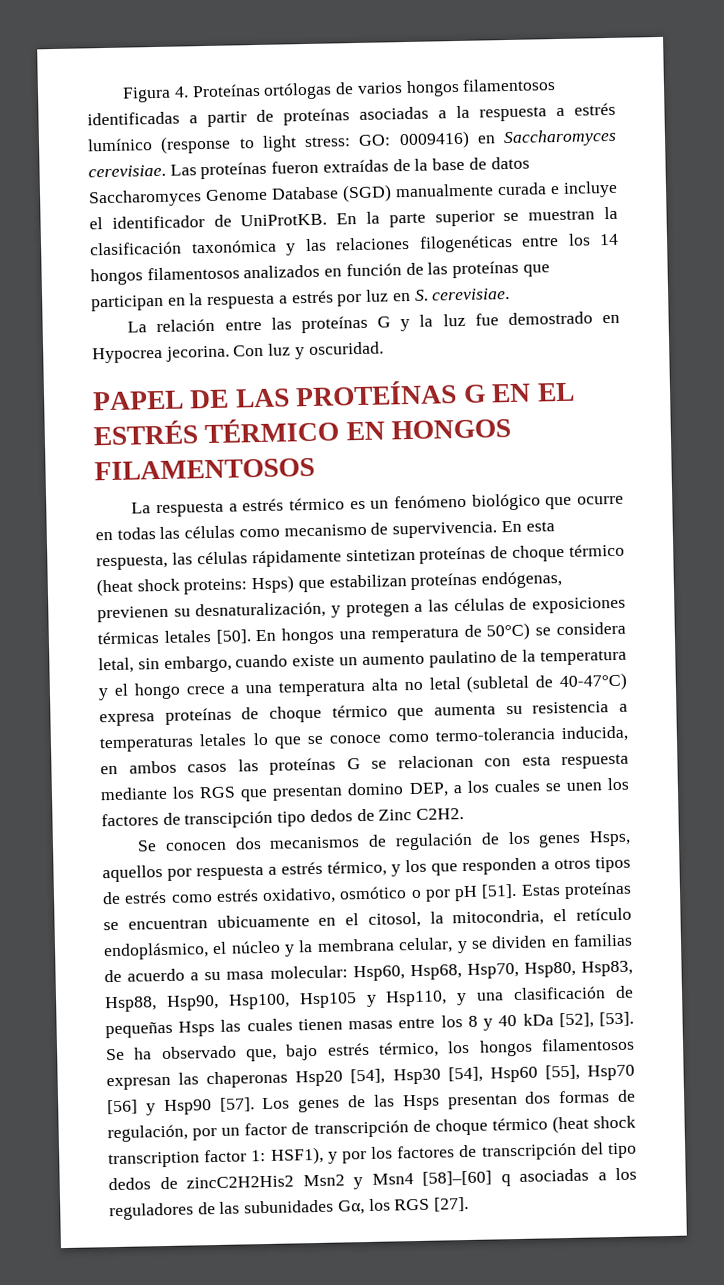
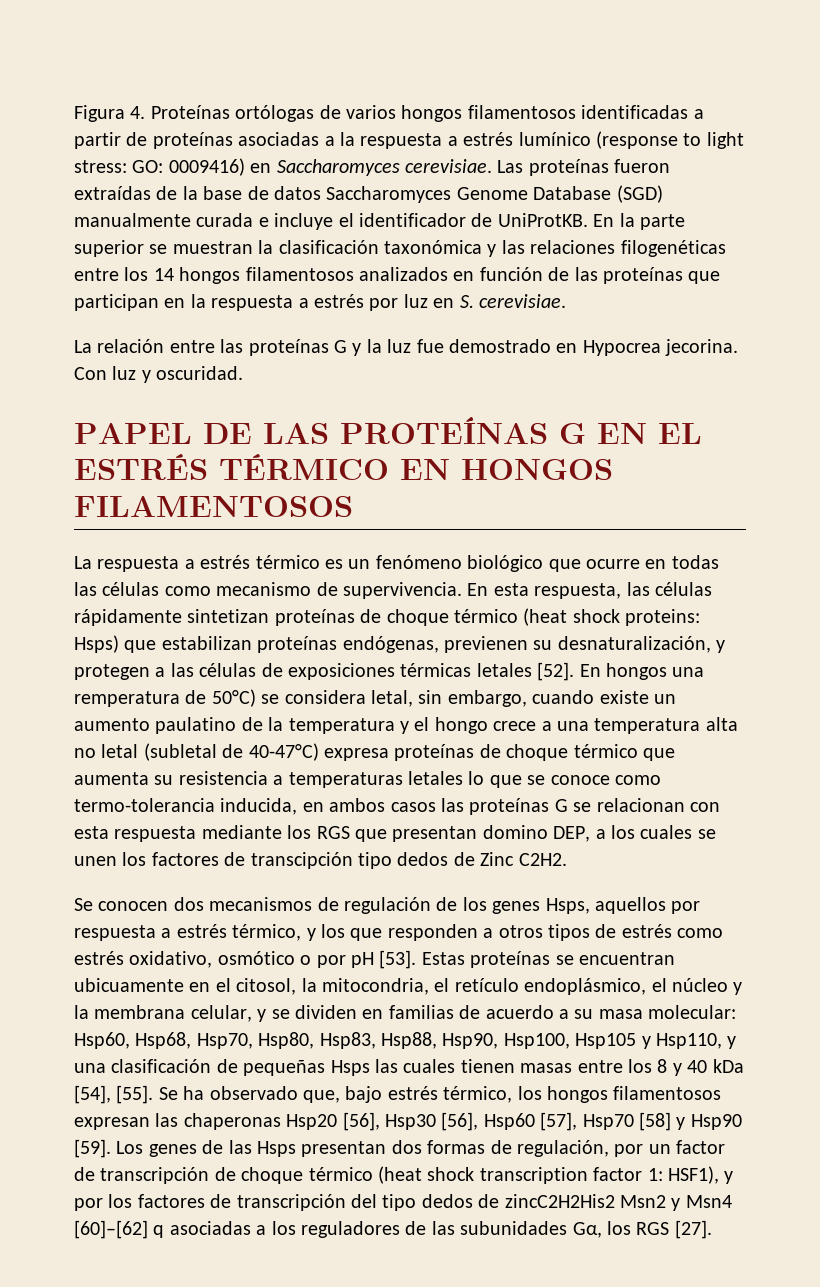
- En esta respuesta, las células rápidamente sintetizan proteínas de choque térmico (heat shock proteins: Hsps) que estabilizan proteínas endógenas, previenen su desnaturalización, y protegen a las células de exposiciones térmicas letales [50].
+ En esta respuesta, las células rápidamente sintetizan proteínas de choque térmico (heat shock proteins: Hsps) que estabilizan proteínas endógenas, previenen su desnaturalización, y protegen a las células de exposiciones térmicas letales [52].
- Se conocen dos mecanismos de regulación de los genes Hsps, aquellos por respuesta a estrés térmico, y los que responden a otros tipos de estrés como estrés oxidativo, osmótico o por pH [51].
+ Se conocen dos mecanismos de regulación de los genes Hsps, aquellos por respuesta a estrés térmico, y los que responden a otros tipos de estrés como estrés oxidativo, osmótico o por pH [53].
- Estas proteínas se encuentran ubicuamente en el citosol, la mitocondria, el retículo endoplásmico, el núcleo y la membrana celular, y se dividen en familias de acuerdo a su masa molecular: Hsp60, Hsp68, Hsp70, Hsp80, Hsp83, Hsp88, Hsp90, Hsp100, Hsp105 y Hsp110, y una clasificación de pequeñas Hsps las cuales tienen masas entre los 8 y 40 kDa [52], [53].
+ Estas proteínas se encuentran ubicuamente en el citosol, la mitocondria, el retículo endoplásmico, el núcleo y la membrana celular, y se dividen en familias de acuerdo a su masa molecular: Hsp60, Hsp68, Hsp70, Hsp80, Hsp83, Hsp88, Hsp90, Hsp100, Hsp105 y Hsp110, y una clasificación de pequeñas Hsps las cuales tienen masas entre los 8 y 40 kDa [54], [55].
- Se ha observado que, bajo estrés térmico, los hongos filamentosos expresan las chaperonas Hsp20 [54], Hsp30 [54], Hsp60 [55], Hsp70 [56] y Hsp90 [57].
+ Se ha observado que, bajo estrés térmico, los hongos filamentosos expresan las chaperonas Hsp20 [56], Hsp30 [56], Hsp60 [57], Hsp70 [58] y Hsp90 [59].
- Los genes de las Hsps presentan dos formas de regulación, por un factor de transcripción de choque térmico (heat shock transcription factor 1: HSF1), y por los factores de transcripción del tipo dedos de zincC2H2His2 Msn2 y Msn4 [58]–[60] q asociadas a los reguladores de las subunidades Gα, los RGS [27].
+ Los genes de las Hsps presentan dos formas de regulación, por un factor de transcripción de choque térmico (heat shock transcription factor 1: HSF1), y por los factores de transcripción del tipo dedos de zincC2H2His2 Msn2 y Msn4 [60]–[62] q asociadas a los reguladores de las subunidades Gα, los RGS [27].

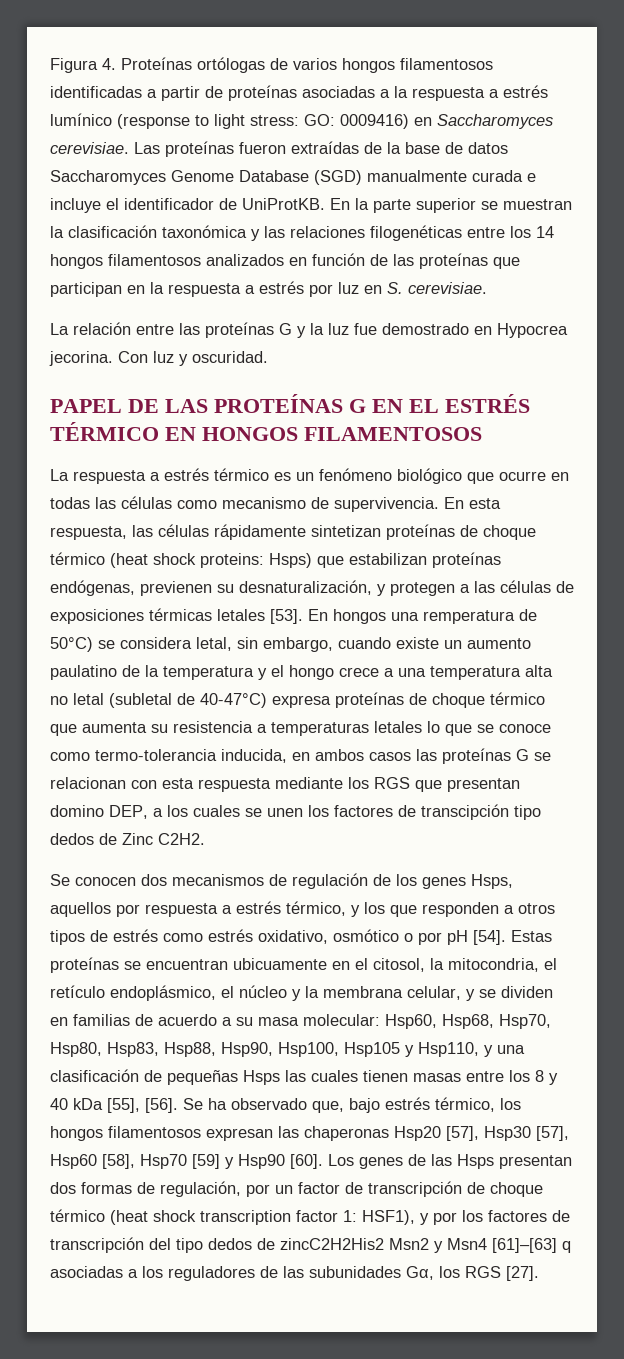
- En esta respuesta, las células rápidamente sintetizan proteínas de choque térmico (heat shock proteins: Hsps) que estabilizan proteínas endógenas, previenen su desnaturalización, y protegen a las células de exposiciones térmicas letales [52].
+ En esta respuesta, las células rápidamente sintetizan proteínas de choque térmico (heat shock proteins: Hsps) que estabilizan proteínas endógenas, previenen su desnaturalización, y protegen a las células de exposiciones térmicas letales [53].
- Se conocen dos mecanismos de regulación de los genes Hsps, aquellos por respuesta a estrés térmico, y los que responden a otros tipos de estrés como estrés oxidativo, osmótico o por pH [53].
+ Se conocen dos mecanismos de regulación de los genes Hsps, aquellos por respuesta a estrés térmico, y los que responden a otros tipos de estrés como estrés oxidativo, osmótico o por pH [54].
- Estas proteínas se encuentran ubicuamente en el citosol, la mitocondria, el retículo endoplásmico, el núcleo y la membrana celular, y se dividen en familias de acuerdo a su masa molecular: Hsp60, Hsp68, Hsp70, Hsp80, Hsp83, Hsp88, Hsp90, Hsp100, Hsp105 y Hsp110, y una clasificación de pequeñas Hsps las cuales tienen masas entre los 8 y 40 kDa [54], [55].
+ Estas proteínas se encuentran ubicuamente en el citosol, la mitocondria, el retículo endoplásmico, el núcleo y la membrana celular, y se dividen en familias de acuerdo a su masa molecular: Hsp60, Hsp68, Hsp70, Hsp80, Hsp83, Hsp88, Hsp90, Hsp100, Hsp105 y Hsp110, y una clasificación de pequeñas Hsps las cuales tienen masas entre los 8 y 40 kDa [55], [56].
- Se ha observado que, bajo estrés térmico, los hongos filamentosos expresan las chaperonas Hsp20 [56], Hsp30 [56], Hsp60 [57], Hsp70 [58] y Hsp90 [59].
+ Se ha observado que, bajo estrés térmico, los hongos filamentosos expresan las chaperonas Hsp20 [57], Hsp30 [57], Hsp60 [58], Hsp70 [59] y Hsp90 [60].
- Los genes de las Hsps presentan dos formas de regulación, por un factor de transcripción de choque térmico (heat shock transcription factor 1: HSF1), y por los factores de transcripción del tipo dedos de zincC2H2His2 Msn2 y Msn4 [60]–[62] q asociadas a los reguladores de las subunidades Gα, los RGS [27].
+ Los genes de las Hsps presentan dos formas de regulación, por un factor de transcripción de choque térmico (heat shock transcription factor 1: HSF1), y por los factores de transcripción del tipo dedos de zincC2H2His2 Msn2 y Msn4 [61]–[63] q asociadas a los reguladores de las subunidades Gα, los RGS [27].

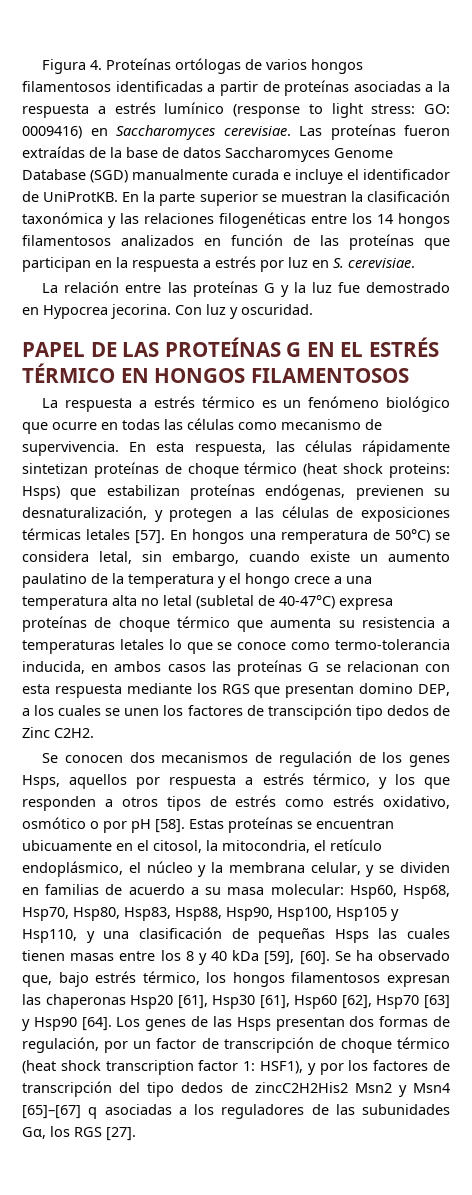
- En esta respuesta, las células rápidamente sintetizan proteínas de choque térmico (heat shock proteins: Hsps) que estabilizan proteínas endógenas, previenen su desnaturalización, y protegen a las células de exposiciones térmicas letales [53].
+ En esta respuesta, las células rápidamente sintetizan proteínas de choque térmico (heat shock proteins: Hsps) que estabilizan proteínas endógenas, previenen su desnaturalización, y protegen a las células de exposiciones térmicas letales [57].
- Se conocen dos mecanismos de regulación de los genes Hsps, aquellos por respuesta a estrés térmico, y los que responden a otros tipos de estrés como estrés oxidativo, osmótico o por pH [54].
+ Se conocen dos mecanismos de regulación de los genes Hsps, aquellos por respuesta a estrés térmico, y los que responden a otros tipos de estrés como estrés oxidativo, osmótico o por pH [58].
- Estas proteínas se encuentran ubicuamente en el citosol, la mitocondria, el retículo endoplásmico, el núcleo y la membrana celular, y se dividen en familias de acuerdo a su masa molecular: Hsp60, Hsp68, Hsp70, Hsp80, Hsp83, Hsp88, Hsp90, Hsp100, Hsp105 y Hsp110, y una clasificación de pequeñas Hsps las cuales tienen masas entre los 8 y 40 kDa [55], [56].
+ Estas proteínas se encuentran ubicuamente en el citosol, la mitocondria, el retículo endoplásmico, el núcleo y la membrana celular, y se dividen en familias de acuerdo a su masa molecular: Hsp60, Hsp68, Hsp70, Hsp80, Hsp83, Hsp88, Hsp90, Hsp100, Hsp105 y Hsp110, y una clasificación de pequeñas Hsps las cuales tienen masas entre los 8 y 40 kDa [59], [60].
- Se ha observado que, bajo estrés térmico, los hongos filamentosos expresan las chaperonas Hsp20 [57], Hsp30 [57], Hsp60 [58], Hsp70 [59] y Hsp90 [60].
+ Se ha observado que, bajo estrés térmico, los hongos filamentosos expresan las chaperonas Hsp20 [61], Hsp30 [61], Hsp60 [62], Hsp70 [63] y Hsp90 [64].
- Los genes de las Hsps presentan dos formas de regulación, por un factor de transcripción de choque térmico (heat shock transcription factor 1: HSF1), y por los factores de transcripción del tipo dedos de zincC2H2His2 Msn2 y Msn4 [61]–[63] q asociadas a los reguladores de las subunidades Gα, los RGS [27].
+ Los genes de las Hsps presentan dos formas de regulación, por un factor de transcripción de choque térmico (heat shock transcription factor 1: HSF1), y por los factores de transcripción del tipo dedos de zincC2H2His2 Msn2 y Msn4 [65]–[67] q asociadas a los reguladores de las subunidades Gα, los RGS [27].

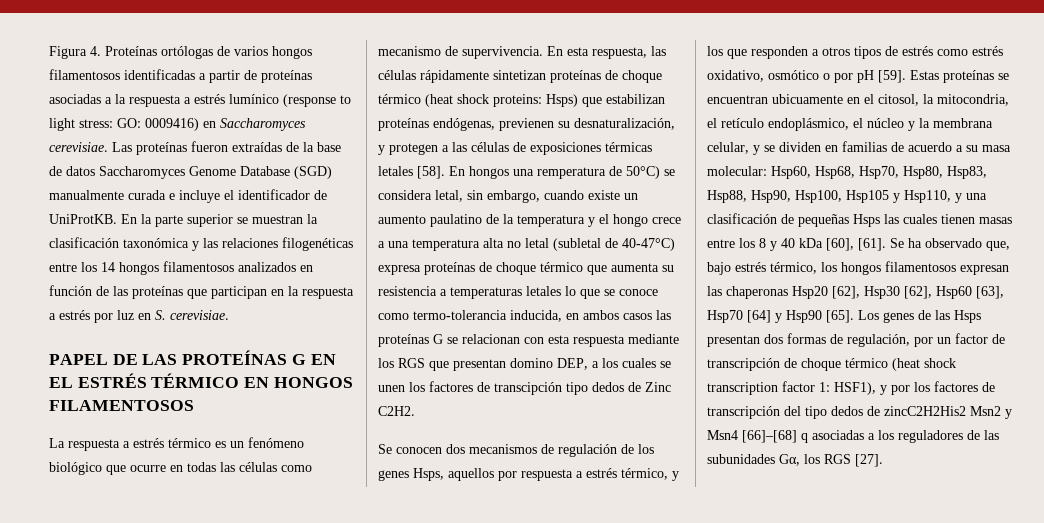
- La relación entre las proteínas G y la luz fue demostrado en Hypocrea jecorina. Con luz y oscuridad.
- En esta respuesta, las células rápidamente sintetizan proteínas de choque térmico (heat shock proteins: Hsps) que estabilizan proteínas endógenas, previenen su desnaturalización, y protegen a las células de exposiciones térmicas letales [57].
+ En esta respuesta, las células rápidamente sintetizan proteínas de choque térmico (heat shock proteins: Hsps) que estabilizan proteínas endógenas, previenen su desnaturalización, y protegen a las células de exposiciones térmicas letales [58].
- Se conocen dos mecanismos de regulación de los genes Hsps, aquellos por respuesta a estrés térmico, y los que responden a otros tipos de estrés como estrés oxidativo, osmótico o por pH [58].
+ Se conocen dos mecanismos de regulación de los genes Hsps, aquellos por respuesta a estrés térmico, y los que responden a otros tipos de estrés como estrés oxidativo, osmótico o por pH [59].
- Estas proteínas se encuentran ubicuamente en el citosol, la mitocondria, el retículo endoplásmico, el núcleo y la membrana celular, y se dividen en familias de acuerdo a su masa molecular: Hsp60, Hsp68, Hsp70, Hsp80, Hsp83, Hsp88, Hsp90, Hsp100, Hsp105 y Hsp110, y una clasificación de pequeñas Hsps las cuales tienen masas entre los 8 y 40 kDa [59], [60].
+ Estas proteínas se encuentran ubicuamente en el citosol, la mitocondria, el retículo endoplásmico, el núcleo y la membrana celular, y se dividen en familias de acuerdo a su masa molecular: Hsp60, Hsp68, Hsp70, Hsp80, Hsp83, Hsp88, Hsp90, Hsp100, Hsp105 y Hsp110, y una clasificación de pequeñas Hsps las cuales tienen masas entre los 8 y 40 kDa [60], [61].
- Se ha observado que, bajo estrés térmico, los hongos filamentosos expresan las chaperonas Hsp20 [61], Hsp30 [61], Hsp60 [62], Hsp70 [63] y Hsp90 [64].
+ Se ha observado que, bajo estrés térmico, los hongos filamentosos expresan las chaperonas Hsp20 [62], Hsp30 [62], Hsp60 [63], Hsp70 [64] y Hsp90 [65].
- Los genes de las Hsps presentan dos formas de regulación, por un factor de transcripción de choque térmico (heat shock transcription factor 1: HSF1), y por los factores de transcripción del tipo dedos de zincC2H2His2 Msn2 y Msn4 [65]–[67] q asociadas a los reguladores de las subunidades Gα, los RGS [27].
+ Los genes de las Hsps presentan dos formas de regulación, por un factor de transcripción de choque térmico (heat shock transcription factor 1: HSF1), y por los factores de transcripción del tipo dedos de zincC2H2His2 Msn2 y Msn4 [66]–[68] q asociadas a los reguladores de las subunidades Gα, los RGS [27].

